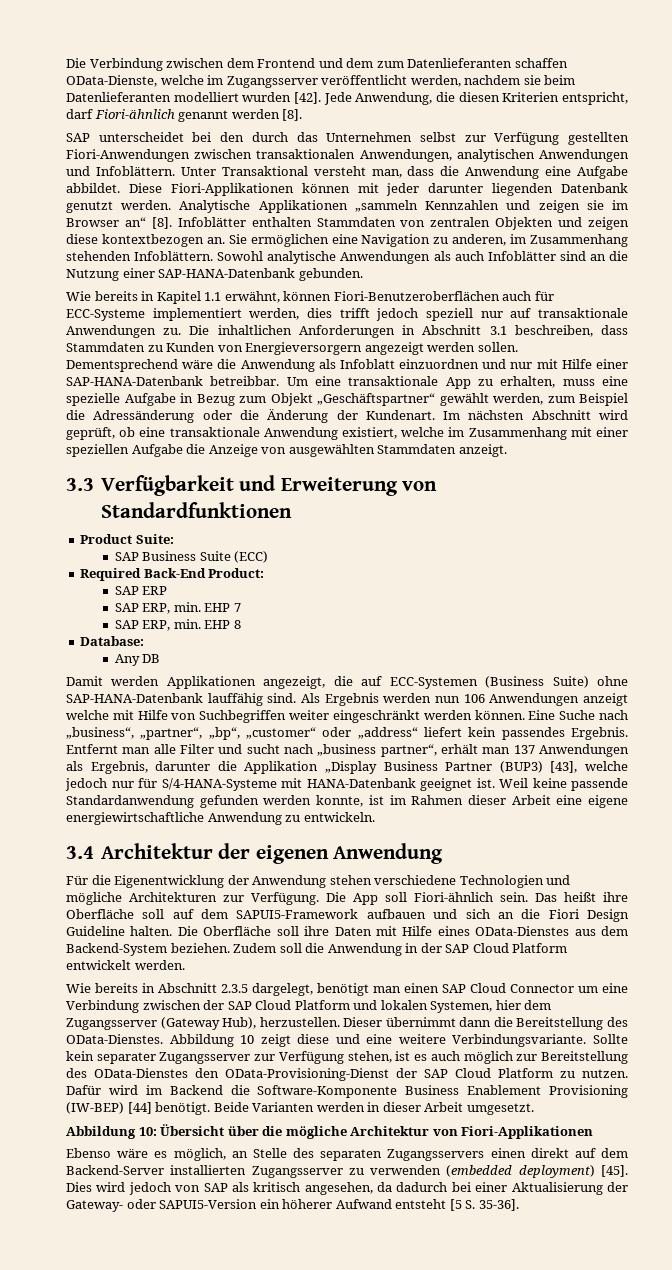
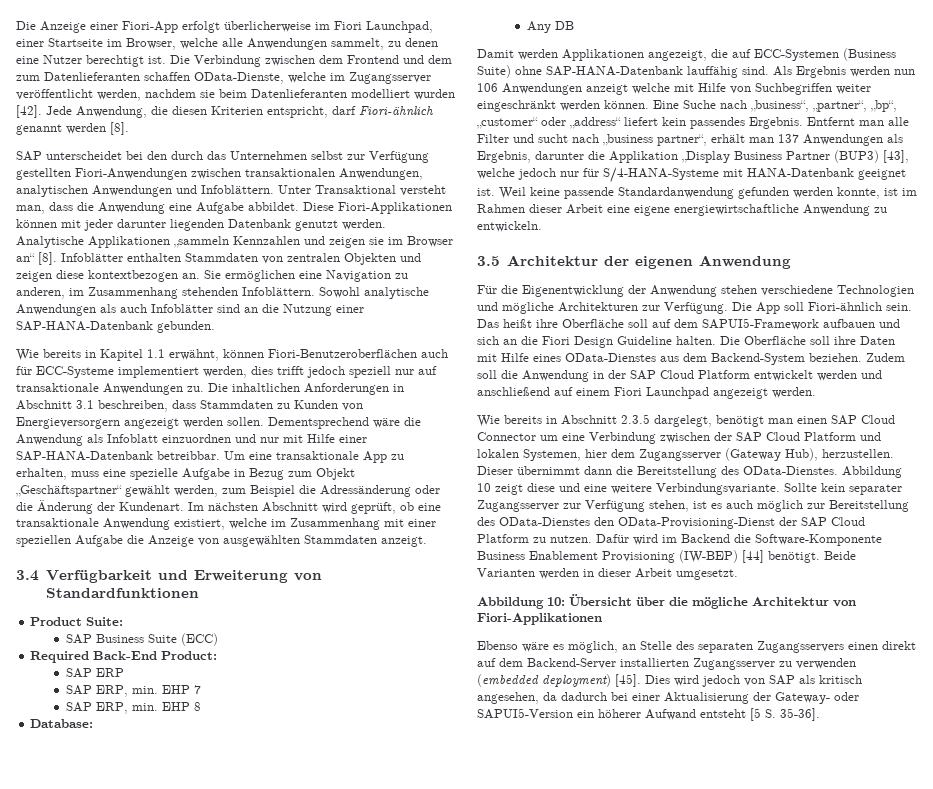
- Die Verbindung zwischen dem Frontend und dem zum Datenlieferanten schaffen OData-Dienste, welche im Zugangsserver veröffentlicht werden, nachdem sie beim Datenlieferanten modelliert wurden [42].
+ Die Anzeige einer Fiori-App erfolgt überlicherweise im Fiori Launchpad, einer Startseite im Browser, welche alle Anwendungen sammelt, zu denen eine Nutzer berechtigt ist. Die Verbindung zwischen dem Frontend und dem zum Datenlieferanten schaffen OData-Dienste, welche im Zugangsserver veröffentlicht werden, nachdem sie beim Datenlieferanten modelliert wurden [42].
- 3.3 Verfügbarkeit und Erweiterung von Standardfunktionen
+ 3.4 Verfügbarkeit und Erweiterung von Standardfunktionen
- 3.4 Architektur der eigenen Anwendung
+ 3.5 Architektur der eigenen Anwendung
- Zudem soll die Anwendung in der SAP Cloud Platform entwickelt werden.
+ Zudem soll die Anwendung in der SAP Cloud Platform entwickelt werden und anschließend auf einem Fiori Launchpad angezeigt werden.

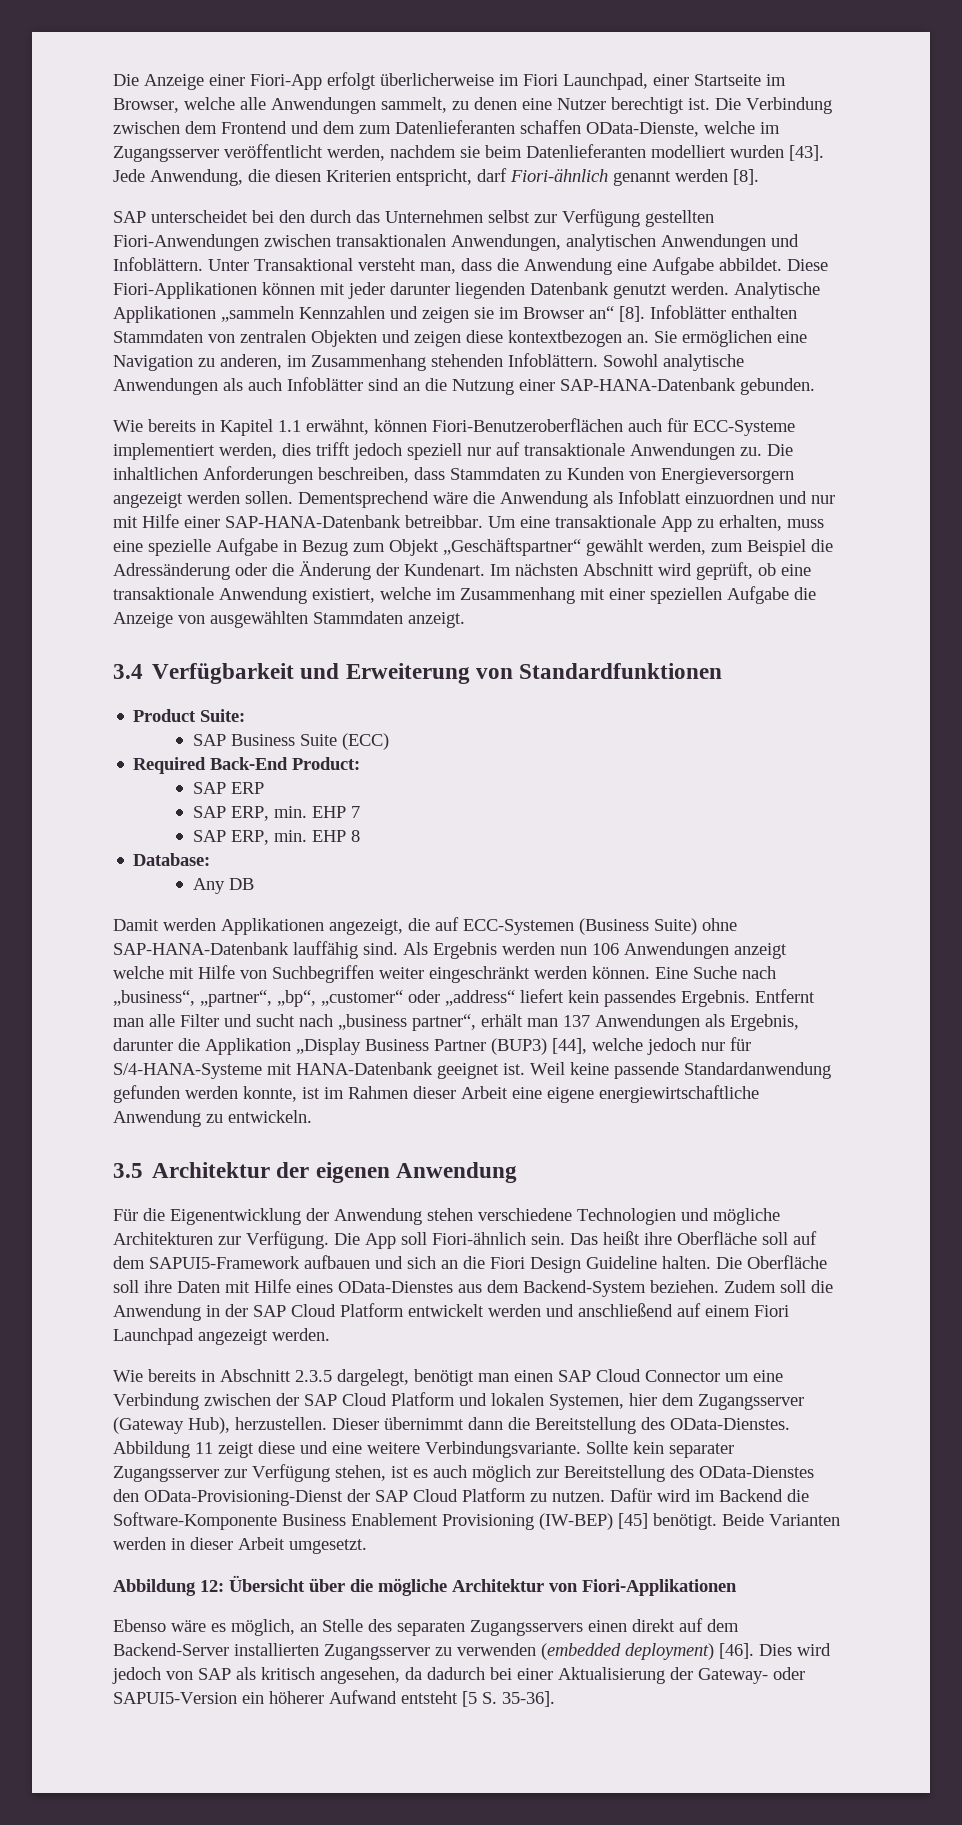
- Die Verbindung zwischen dem Frontend und dem zum Datenlieferanten schaffen OData-Dienste, welche im Zugangsserver veröffentlicht werden, nachdem sie beim Datenlieferanten modelliert wurden [42].
+ Die Verbindung zwischen dem Frontend und dem zum Datenlieferanten schaffen OData-Dienste, welche im Zugangsserver veröffentlicht werden, nachdem sie beim Datenlieferanten modelliert wurden [43].
- Die inhaltlichen Anforderungen in Abschnitt 3.1 beschreiben, dass Stammdaten zu Kunden von Energieversorgern angezeigt werden sollen.
+ Die inhaltlichen Anforderungen beschreiben, dass Stammdaten zu Kunden von Energieversorgern angezeigt werden sollen.
- Entfernt man alle Filter und sucht nach „business partner“, erhält man 137 Anwendungen als Ergebnis, darunter die Applikation „Display Business Partner (BUP3) [43], welche jedoch nur für S/4-HANA-Systeme mit HANA-Datenbank geeignet ist.
+ Entfernt man alle Filter und sucht nach „business partner“, erhält man 137 Anwendungen als Ergebnis, darunter die Applikation „Display Business Partner (BUP3) [44], welche jedoch nur für S/4-HANA-Systeme mit HANA-Datenbank geeignet ist.
- Abbildung 10 zeigt diese und eine weitere Verbindungsvariante.
+ Abbildung 11 zeigt diese und eine weitere Verbindungsvariante.
- Dafür wird im Backend die Software-Komponente Business Enablement Provisioning (IW-BEP) [44] benötigt.
+ Dafür wird im Backend die Software-Komponente Business Enablement Provisioning (IW-BEP) [45] benötigt.
- Abbildung 10: Übersicht über die mögliche Architektur von Fiori-Applikationen
+ Abbildung 12: Übersicht über die mögliche Architektur von Fiori-Applikationen
- Ebenso wäre es möglich, an Stelle des separaten Zugangsservers einen direkt auf dem Backend-Server installierten Zugangsserver zu verwenden (embedded deployment) [45].
+ Ebenso wäre es möglich, an Stelle des separaten Zugangsservers einen direkt auf dem Backend-Server installierten Zugangsserver zu verwenden (embedded deployment) [46].

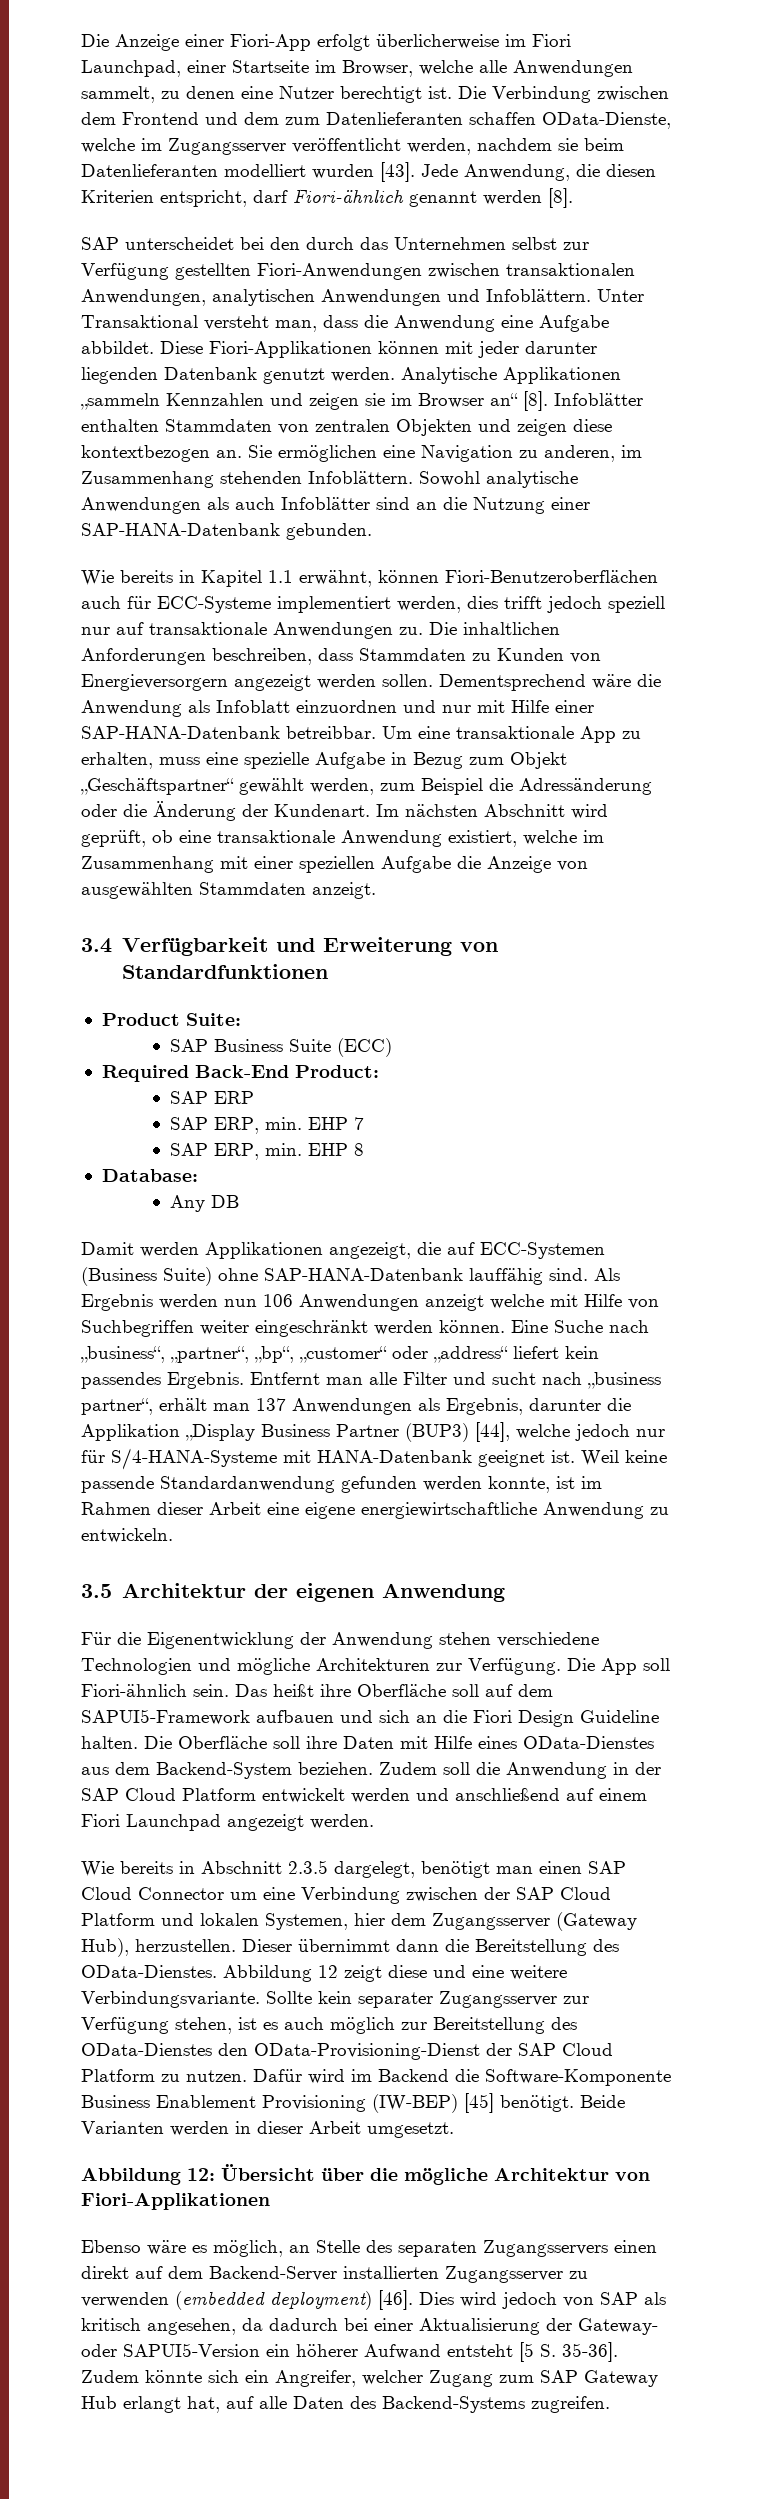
- Abbildung 11 zeigt diese und eine weitere Verbindungsvariante.
+ Abbildung 12 zeigt diese und eine weitere Verbindungsvariante.
+ Zudem könnte sich ein Angreifer, welcher Zugang zum SAP Gateway Hub erlangt hat, auf alle Daten des Backend-Systems zugreifen.

